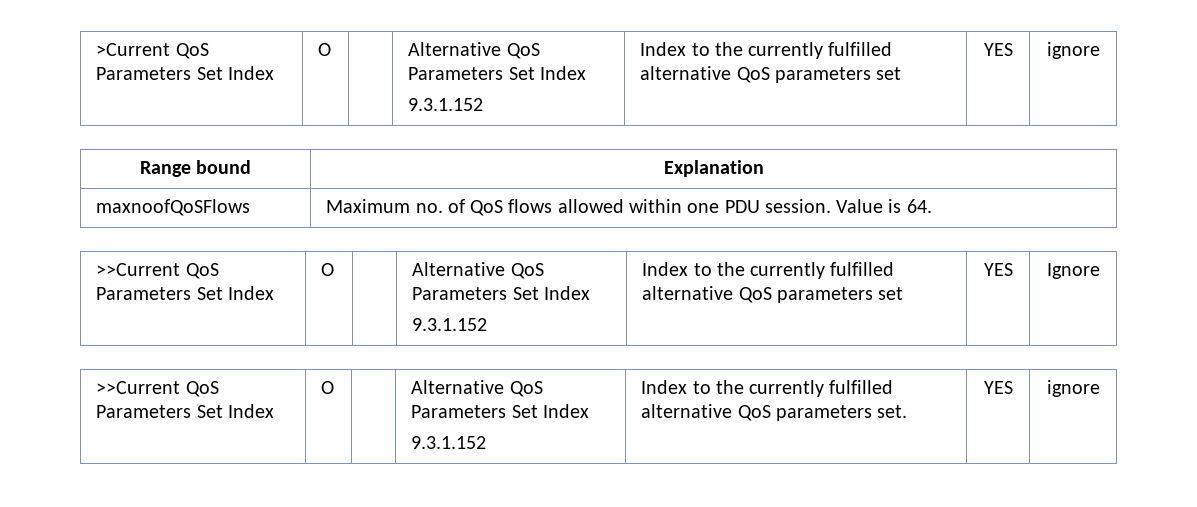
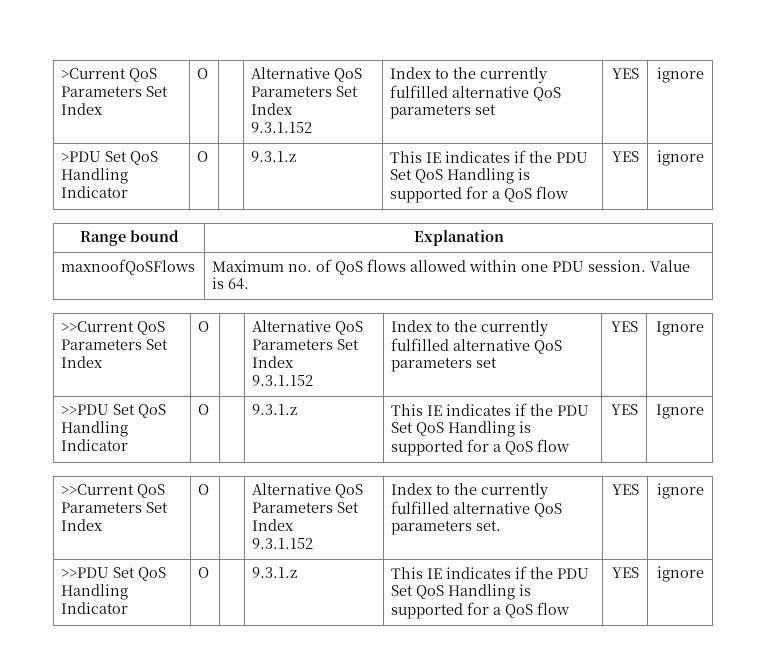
+ >PDU Set QoS Handling Indicator | O | | 9.3.1.z | This IE indicates if the PDU Set QoS Handling is supported for a QoS flow | YES | ignore
+ >>PDU Set QoS Handling Indicator | O | | 9.3.1.z | This IE indicates if the PDU Set QoS Handling is supported for a QoS flow | YES | Ignore
+ >>PDU Set QoS Handling Indicator | O | | 9.3.1.z | This IE indicates if the PDU Set QoS Handling is supported for a QoS flow | YES | ignore

